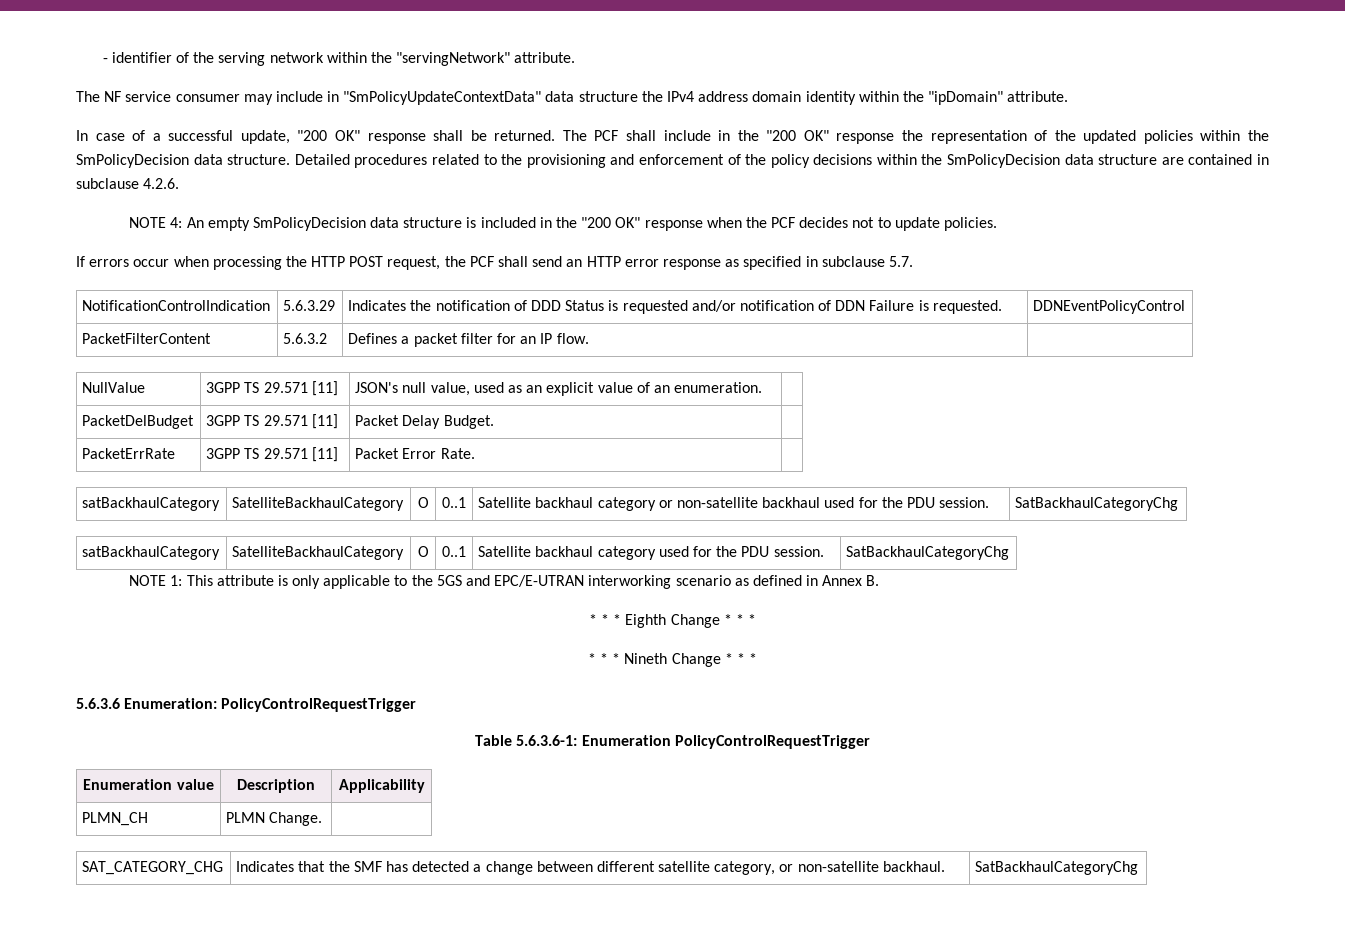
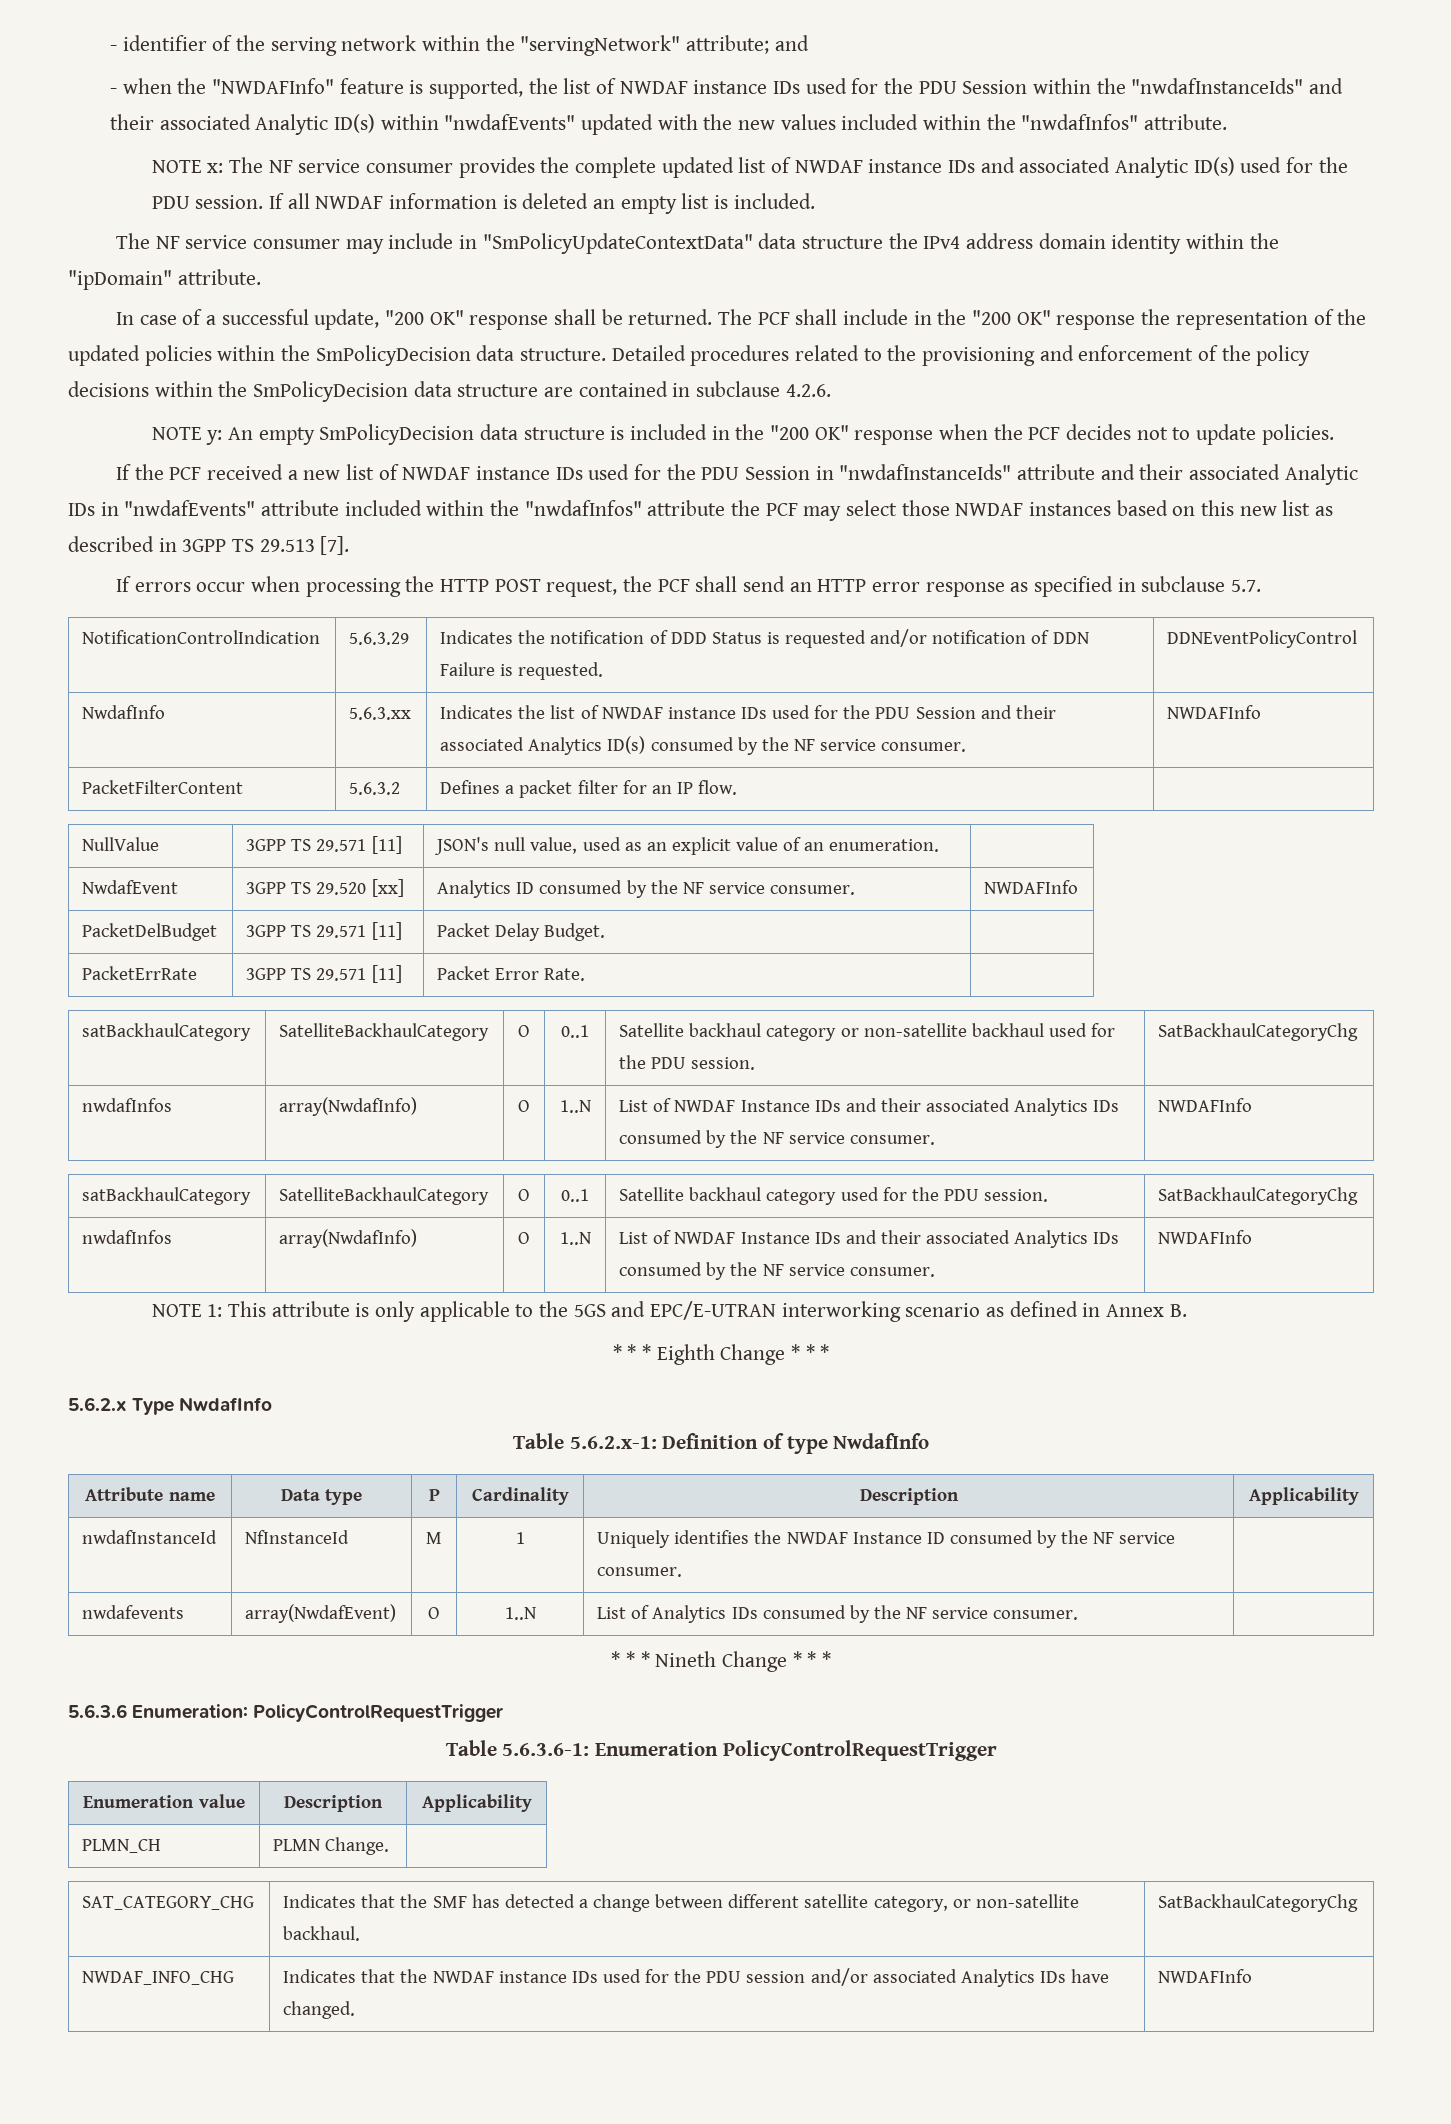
- - identifier of the serving network within the "servingNetwork" attribute.
+ - identifier of the serving network within the "servingNetwork" attribute; and
+ - when the "NWDAFInfo" feature is supported, the list of NWDAF instance IDs used for the PDU Session within the "nwdafInstanceIds" and their associated Analytic ID(s) within "nwdafEvents" updated with the new values included within the "nwdafInfos" attribute.
+ NOTE x: The NF service consumer provides the complete updated list of NWDAF instance IDs and associated Analytic ID(s) used for the PDU session. If all NWDAF information is deleted an empty list is included.
- NOTE 4: An empty SmPolicyDecision data structure is included in the "200 OK" response when the PCF decides not to update policies.
+ NOTE y: An empty SmPolicyDecision data structure is included in the "200 OK" response when the PCF decides not to update policies.
+ If the PCF received a new list of NWDAF instance IDs used for the PDU Session in "nwdafInstanceIds" attribute and their associated Analytic IDs in "nwdafEvents" attribute included within the "nwdafInfos" attribute the PCF may select those NWDAF instances based on this new list as described in 3GPP TS 29.513 [7].
+ NwdafInfo | 5.6.3.xx | Indicates the list of NWDAF instance IDs used for the PDU Session and their associated Analytics ID(s) consumed by the NF service consumer. | NWDAFInfo
+ NwdafEvent | 3GPP TS 29.520 [xx] | Analytics ID consumed by the NF service consumer. | NWDAFInfo
  satBackhaulCategory | SatelliteBackhaulCategory | O | 0..1 | Satellite backhaul category or non-satellite backhaul used for the PDU session. | SatBackhaulCategoryChg
+ nwdafInfos | array(NwdafInfo) | O | 1..N | List of NWDAF Instance IDs and their associated Analytics IDs consumed by the NF service consumer. | NWDAFInfo
  satBackhaulCategory | SatelliteBackhaulCategory | O | 0..1 | Satellite backhaul category used for the PDU session. | SatBackhaulCategoryChg
+ nwdafInfos | array(NwdafInfo) | O | 1..N | List of NWDAF Instance IDs and their associated Analytics IDs consumed by the NF service consumer. | NWDAFInfo
+ 5.6.2.x Type NwdafInfo
+ Table 5.6.2.x-1: Definition of type NwdafInfo
+ Attribute name | Data type | P | Cardinality | Description | Applicability
+ nwdafInstanceId | NfInstanceId | M | 1 | Uniquely identifies the NWDAF Instance ID consumed by the NF service consumer. |
+ nwdafevents | array(NwdafEvent) | O | 1..N | List of Analytics IDs consumed by the NF service consumer. |
+ NWDAF_INFO_CHG | Indicates that the NWDAF instance IDs used for the PDU session and/or associated Analytics IDs have changed. | NWDAFInfo

